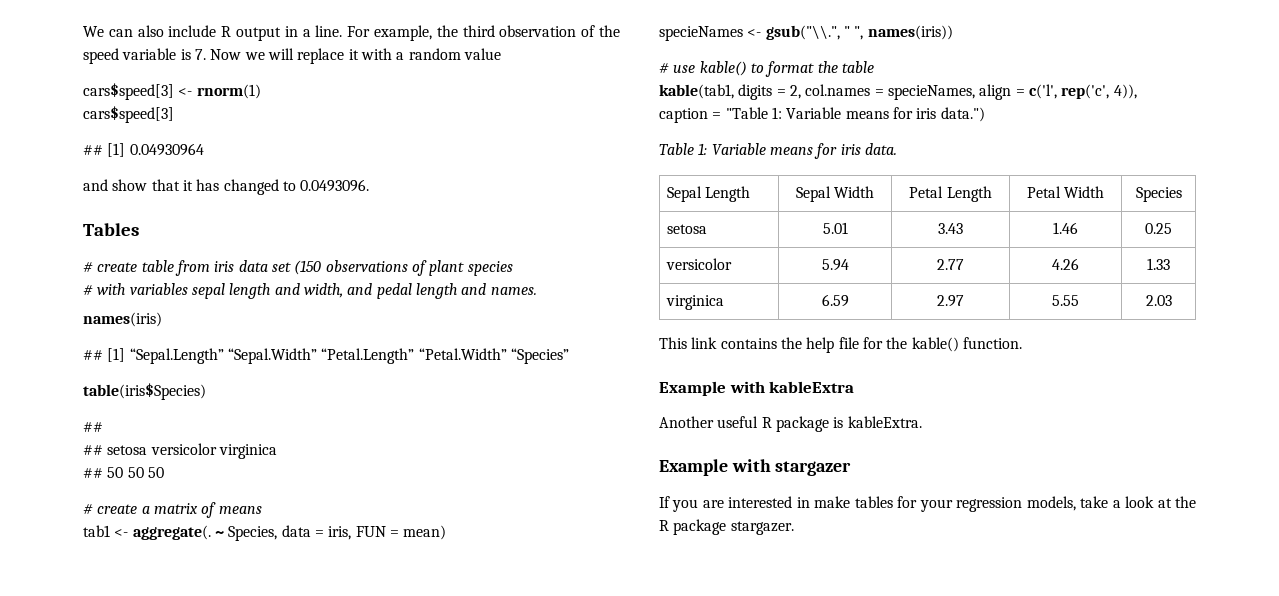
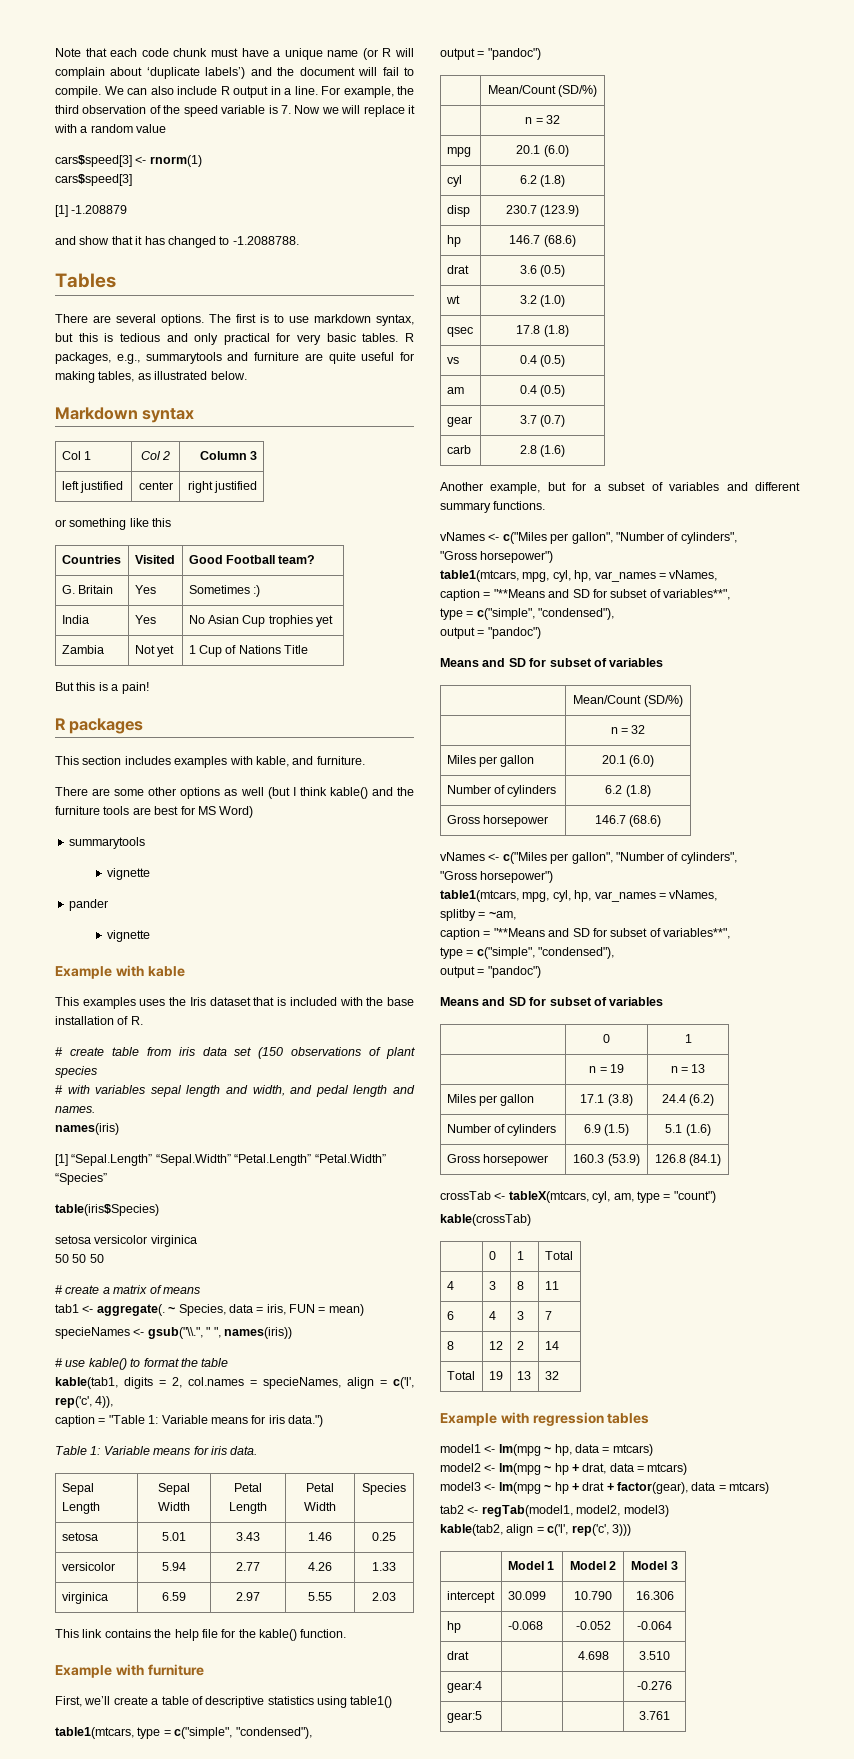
+ Note that each code chunk must have a unique name (or R will complain about ‘duplicate labels’) and the document will fail to compile.
- ## [1] 0.04930964
+ [1] -1.208879
- and show that it has changed to 0.0493096.
+ and show that it has changed to -1.2088788.
+ There are several options. The first is to use markdown syntax, but this is tedious and only practical for very basic tables. R packages, e.g., summarytools and furniture are quite useful for making tables, as illustrated below.
+ Markdown syntax
+ Col 1 | Col 2 | Column 3
+ left justified | center | right justified
+ or something like this
+ Countries | Visited | Good Football team?
+ G. Britain | Yes | Sometimes :)
+ India | Yes | No Asian Cup trophies yet
+ Zambia | Not yet | 1 Cup of Nations Title
+ But this is a pain!
+ R packages
+ This section includes examples with kable, and furniture.
+ There are some other options as well (but I think kable() and the furniture tools are best for MS Word)
+ summarytools
+ vignette
+ pander
+ vignette
+ Example with kable
+ This examples uses the Iris dataset that is included with the base installation of R.
- ## [1] “Sepal.Length” “Sepal.Width” “Petal.Length” “Petal.Width” “Species”
+ [1] “Sepal.Length” “Sepal.Width” “Petal.Length” “Petal.Width” “Species”
  table(iris$Species)
- ##
- ## setosa versicolor virginica
+ setosa versicolor virginica
- ## 50 50 50
+ 50 50 50
- Example with kableExtra
- Another useful R package is kableExtra.
- Example with stargazer
- If you are interested in make tables for your regression models, take a look at the R package stargazer.
+ Example with furniture
+ First, we’ll create a table of descriptive statistics using table1()
+ table1(mtcars, type = c("simple", "condensed"),
+ output = "pandoc")
+ | Mean/Count (SD/%)
+ | n = 32
+ mpg | 20.1 (6.0)
+ cyl | 6.2 (1.8)
+ disp | 230.7 (123.9)
+ hp | 146.7 (68.6)
+ drat | 3.6 (0.5)
+ wt | 3.2 (1.0)
+ qsec | 17.8 (1.8)
+ vs | 0.4 (0.5)
+ am | 0.4 (0.5)
+ gear | 3.7 (0.7)
+ carb | 2.8 (1.6)
+ Another example, but for a subset of variables and different summary functions.
+ vNames <- c("Miles per gallon", "Number of cylinders",
+ "Gross horsepower")
+ table1(mtcars, mpg, cyl, hp, var_names = vNames,
+ caption = "**Means and SD for subset of variables**",
+ type = c("simple", "condensed"),
+ output = "pandoc")
+ Means and SD for subset of variables
+ | Mean/Count (SD/%)
+ | n = 32
+ Miles per gallon | 20.1 (6.0)
+ Number of cylinders | 6.2 (1.8)
+ Gross horsepower | 146.7 (68.6)
+ vNames <- c("Miles per gallon", "Number of cylinders",
+ "Gross horsepower")
+ table1(mtcars, mpg, cyl, hp, var_names = vNames,
+ splitby = ~am,
+ caption = "**Means and SD for subset of variables**",
+ type = c("simple", "condensed"),
+ output = "pandoc")
+ Means and SD for subset of variables
+ | 0 | 1
+ | n = 19 | n = 13
+ Miles per gallon | 17.1 (3.8) | 24.4 (6.2)
+ Number of cylinders | 6.9 (1.5) | 5.1 (1.6)
+ Gross horsepower | 160.3 (53.9) | 126.8 (84.1)
+ crossTab <- tableX(mtcars, cyl, am, type = "count")
+ kable(crossTab)
+ | 0 | 1 | Total
+ 4 | 3 | 8 | 11
+ 6 | 4 | 3 | 7
+ 8 | 12 | 2 | 14
+ Total | 19 | 13 | 32
+ Example with regression tables
+ model1 <- lm(mpg ~ hp, data = mtcars)
+ model2 <- lm(mpg ~ hp + drat, data = mtcars)
+ model3 <- lm(mpg ~ hp + drat + factor(gear), data = mtcars)
+ tab2 <- regTab(model1, model2, model3)
+ kable(tab2, align = c('l', rep('c', 3)))
+ | Model 1 | Model 2 | Model 3
+ intercept | 30.099 | 10.790 | 16.306
+ hp | -0.068 | -0.052 | -0.064
+ drat | | 4.698 | 3.510
+ gear:4 | | | -0.276
+ gear:5 | | | 3.761

